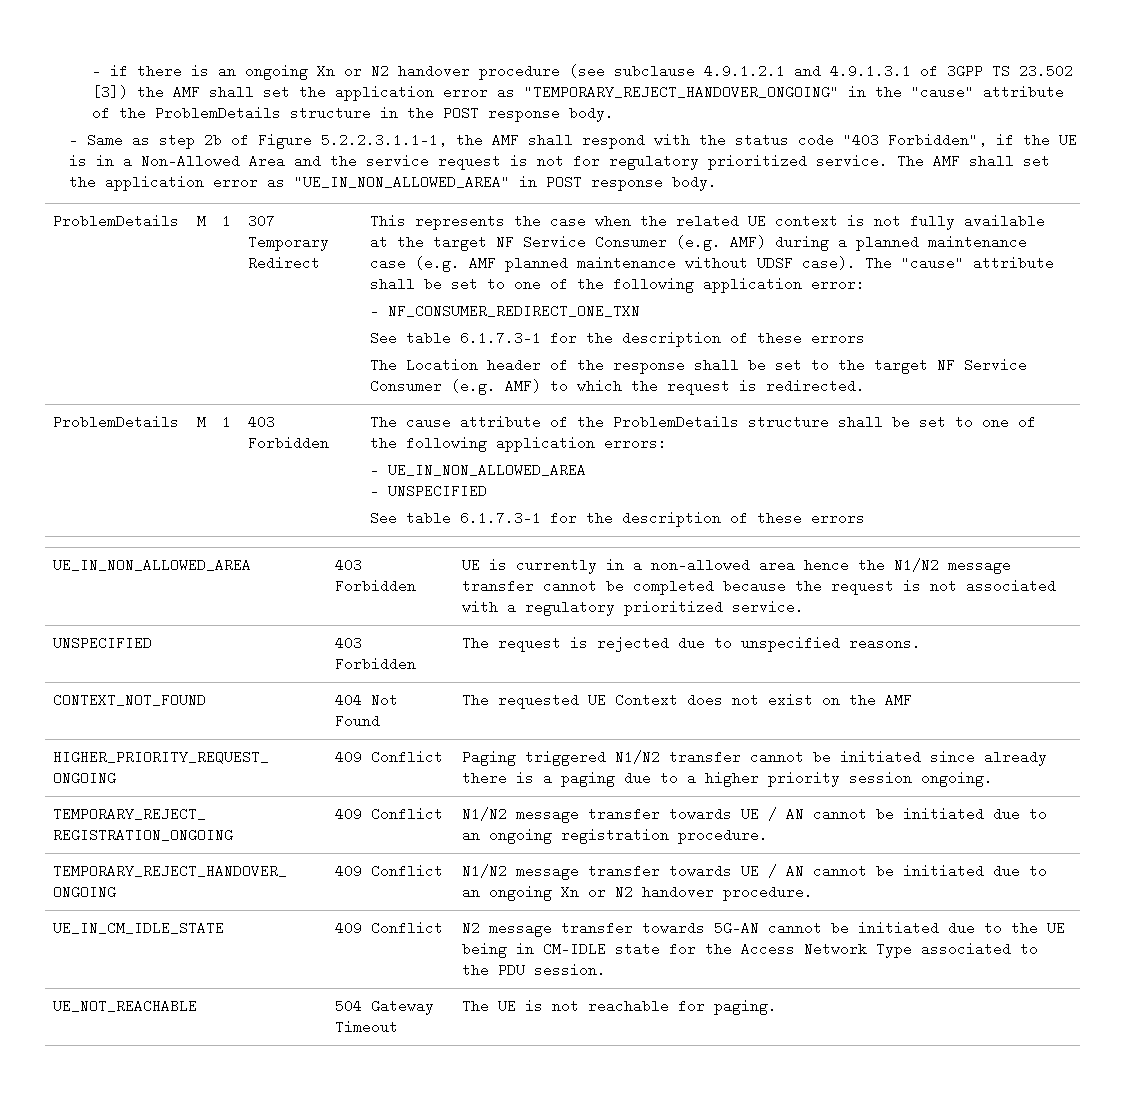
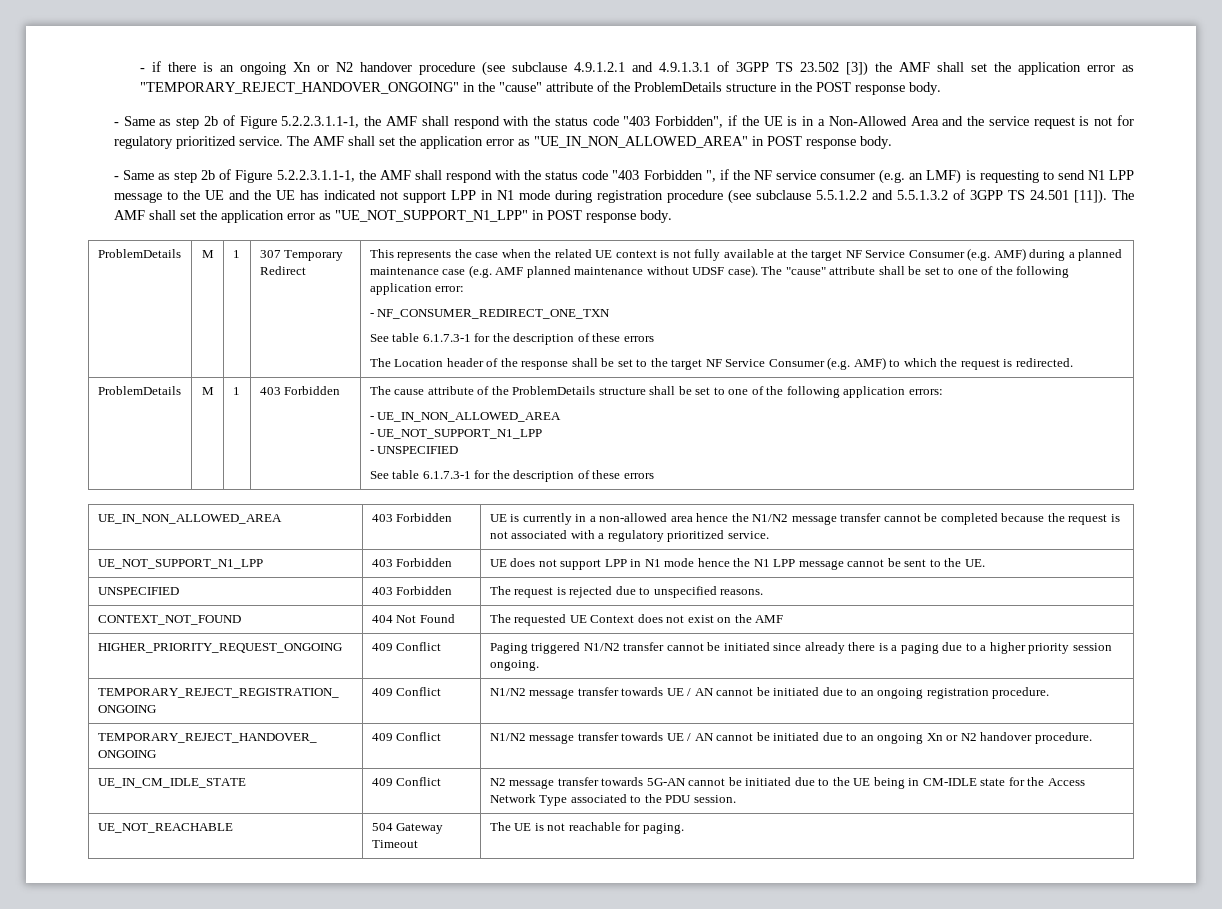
+ - Same as step 2b of Figure 5.2.2.3.1.1-1, the AMF shall respond with the status code "403 Forbidden ", if the NF service consumer (e.g. an LMF) is requesting to send N1 LPP message to the UE and the UE has indicated not support LPP in N1 mode during registration procedure (see subclause 5.5.1.2.2 and 5.5.1.3.2 of 3GPP TS 24.501 [11]). The AMF shall set the application error as "UE_NOT_SUPPORT_N1_LPP" in POST response body.
  ProblemDetails | M | 1 | 403 Forbidden | The cause attribute of the ProblemDetails structure shall be set to one of the following application errors:
  - UE_IN_NON_ALLOWED_AREA
+ - UE_NOT_SUPPORT_N1_LPP
+ UE_NOT_SUPPORT_N1_LPP | 403 Forbidden | UE does not support LPP in N1 mode hence the N1 LPP message cannot be sent to the UE.

